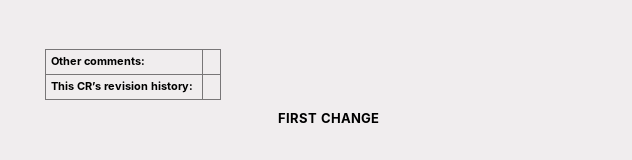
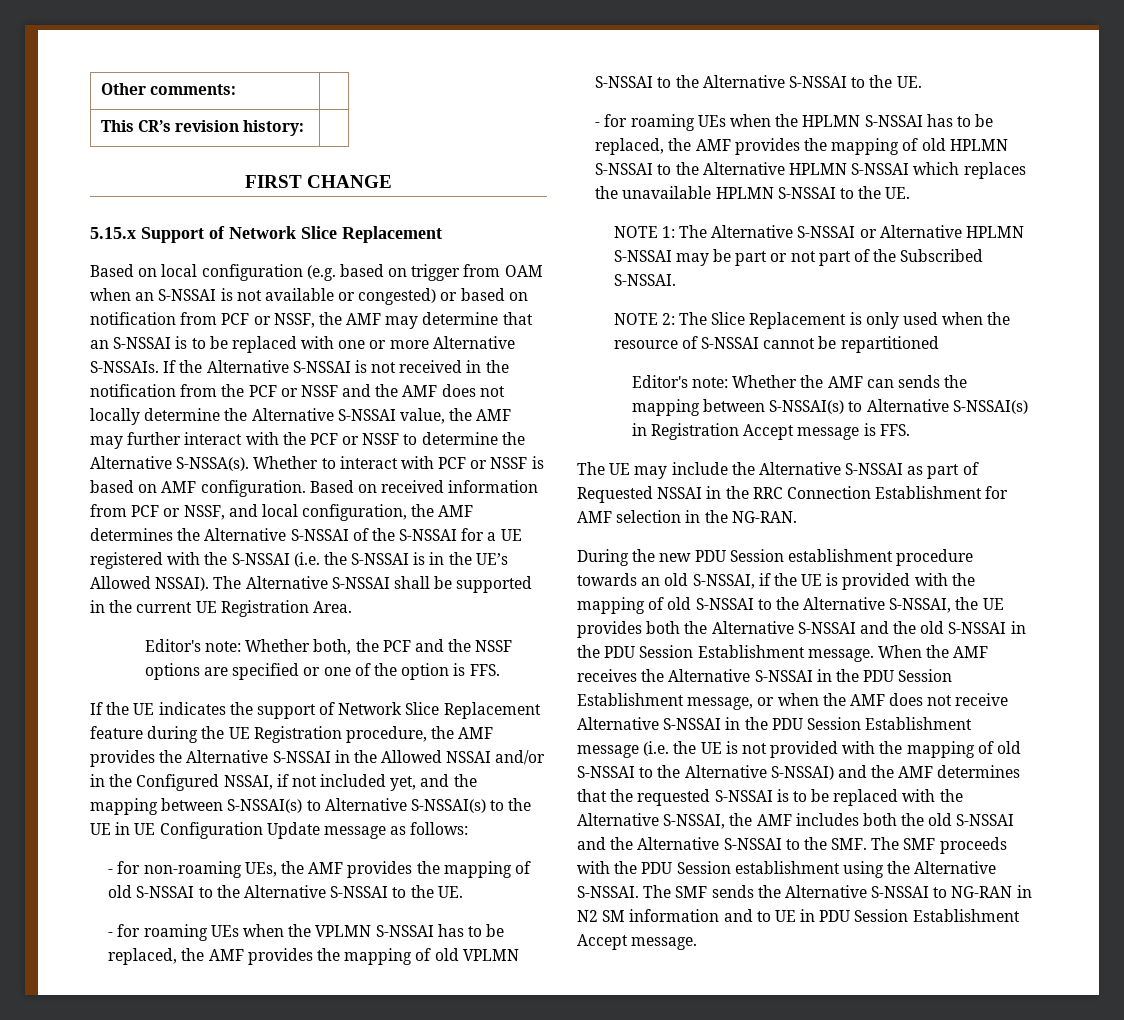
+ 5.15.x Support of Network Slice Replacement
+ Based on local configuration (e.g. based on trigger from OAM when an S-NSSAI is not available or congested) or based on notification from PCF or NSSF, the AMF may determine that an S-NSSAI is to be replaced with one or more Alternative S-NSSAIs. If the Alternative S-NSSAI is not received in the notification from the PCF or NSSF and the AMF does not locally determine the Alternative S-NSSAI value, the AMF may further interact with the PCF or NSSF to determine the Alternative S-NSSA(s). Whether to interact with PCF or NSSF is based on AMF configuration. Based on received information from PCF or NSSF, and local configuration, the AMF determines the Alternative S-NSSAI of the S-NSSAI for a UE registered with the S-NSSAI (i.e. the S-NSSAI is in the UE’s Allowed NSSAI). The Alternative S-NSSAI shall be supported in the current UE Registration Area.
+ Editor's note: Whether both, the PCF and the NSSF options are specified or one of the option is FFS.
+ If the UE indicates the support of Network Slice Replacement feature during the UE Registration procedure, the AMF provides the Alternative S-NSSAI in the Allowed NSSAI and/or in the Configured NSSAI, if not included yet, and the mapping between S-NSSAI(s) to Alternative S-NSSAI(s) to the UE in UE Configuration Update message as follows:
+ - for non-roaming UEs, the AMF provides the mapping of old S-NSSAI to the Alternative S-NSSAI to the UE.
+ - for roaming UEs when the VPLMN S-NSSAI has to be replaced, the AMF provides the mapping of old VPLMN S-NSSAI to the Alternative S-NSSAI to the UE.
+ - for roaming UEs when the HPLMN S-NSSAI has to be replaced, the AMF provides the mapping of old HPLMN S-NSSAI to the Alternative HPLMN S-NSSAI which replaces the unavailable HPLMN S-NSSAI to the UE.
+ NOTE 1: The Alternative S-NSSAI or Alternative HPLMN S-NSSAI may be part or not part of the Subscribed S-NSSAI.
+ NOTE 2: The Slice Replacement is only used when the resource of S-NSSAI cannot be repartitioned
+ Editor's note: Whether the AMF can sends the mapping between S-NSSAI(s) to Alternative S-NSSAI(s) in Registration Accept message is FFS.
+ The UE may include the Alternative S-NSSAI as part of Requested NSSAI in the RRC Connection Establishment for AMF selection in the NG-RAN.
+ During the new PDU Session establishment procedure towards an old S-NSSAI, if the UE is provided with the mapping of old S-NSSAI to the Alternative S-NSSAI, the UE provides both the Alternative S-NSSAI and the old S-NSSAI in the PDU Session Establishment message. When the AMF receives the Alternative S-NSSAI in the PDU Session Establishment message, or when the AMF does not receive Alternative S-NSSAI in the PDU Session Establishment message (i.e. the UE is not provided with the mapping of old S-NSSAI to the Alternative S-NSSAI) and the AMF determines that the requested S-NSSAI is to be replaced with the Alternative S-NSSAI, the AMF includes both the old S-NSSAI and the Alternative S-NSSAI to the SMF. The SMF proceeds with the PDU Session establishment using the Alternative S-NSSAI. The SMF sends the Alternative S-NSSAI to NG-RAN in N2 SM information and to UE in PDU Session Establishment Accept message.

